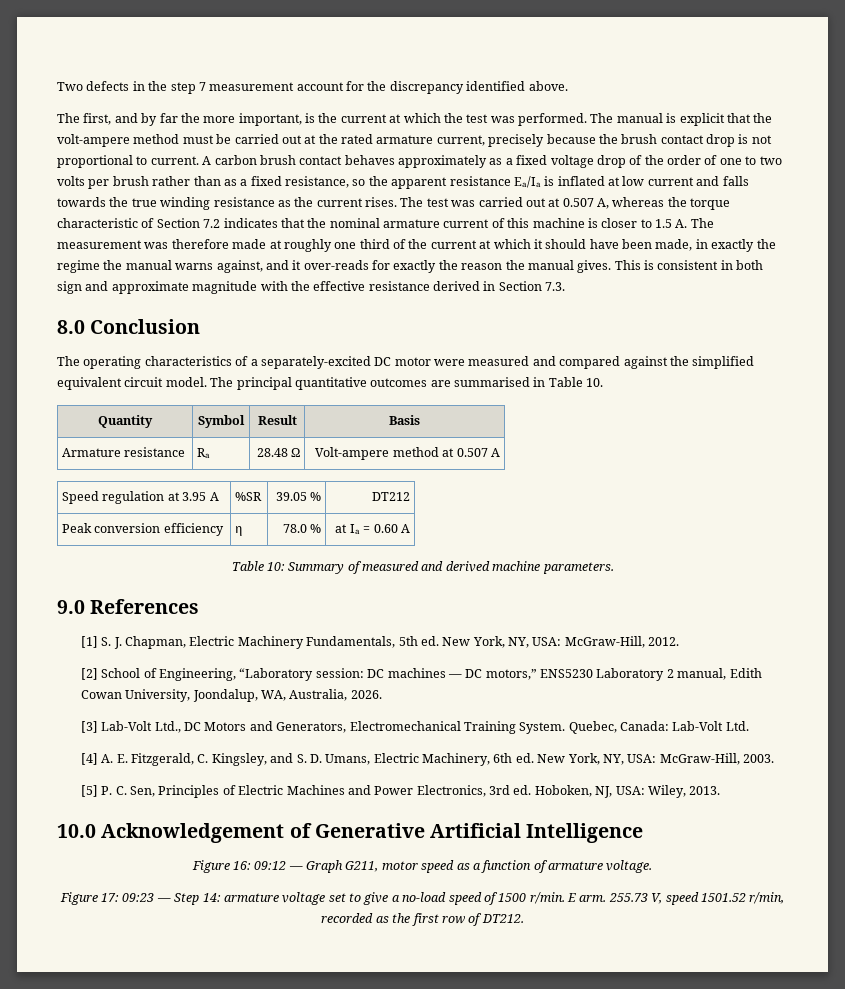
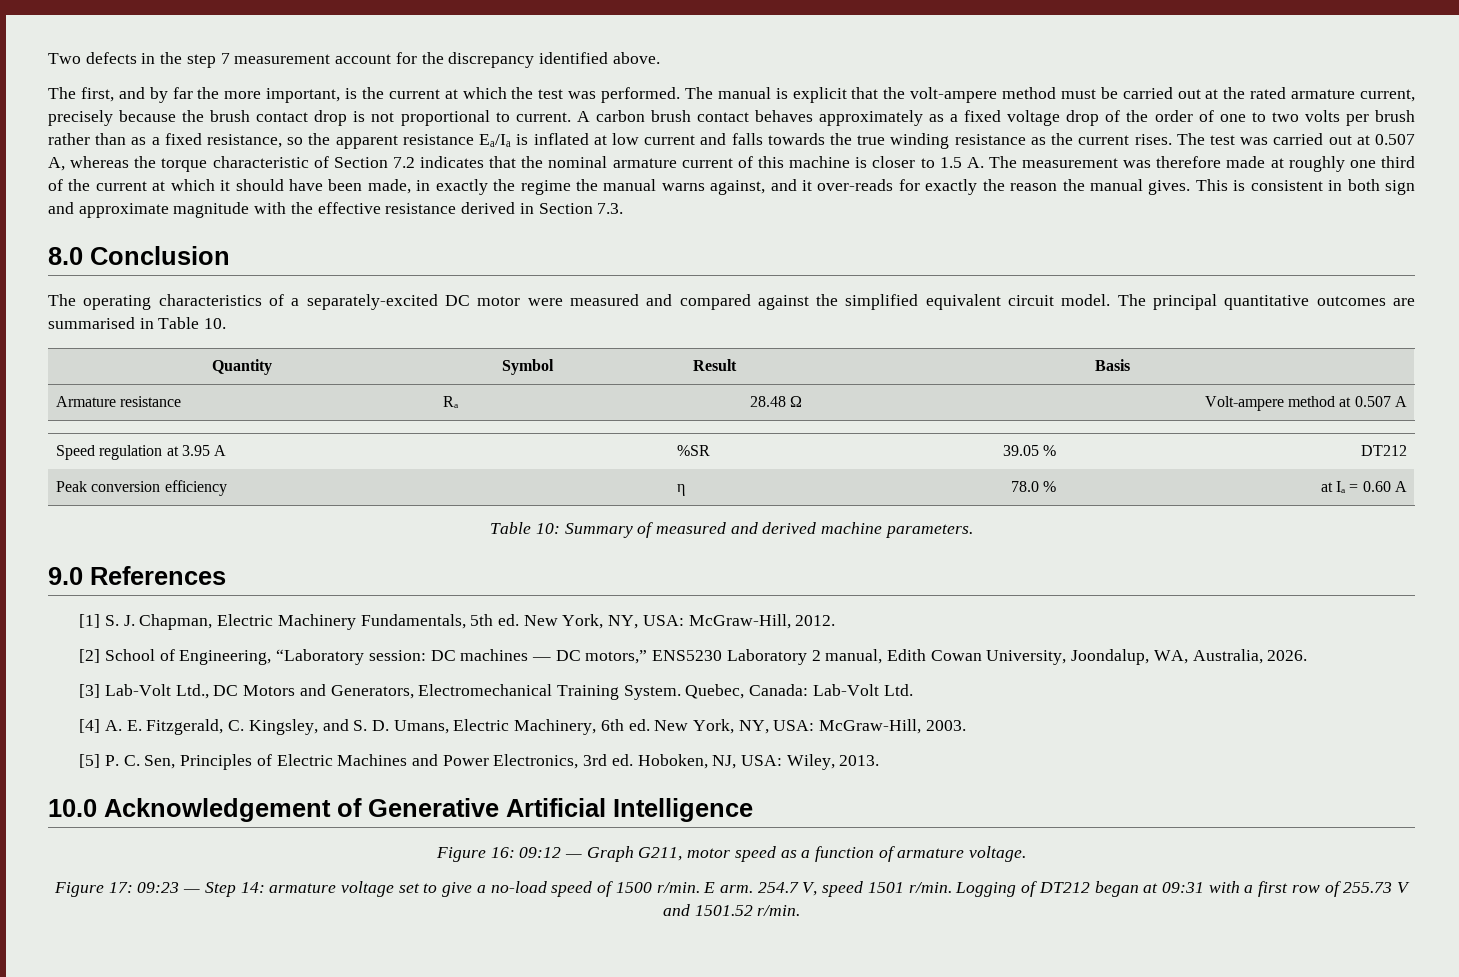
- 255.73 V, speed 1501.52 r/min, recorded as the first row of DT212.
+ 254.7 V, speed 1501 r/min. Logging of DT212 began at 09:31 with a first row of 255.73 V and 1501.52 r/min.

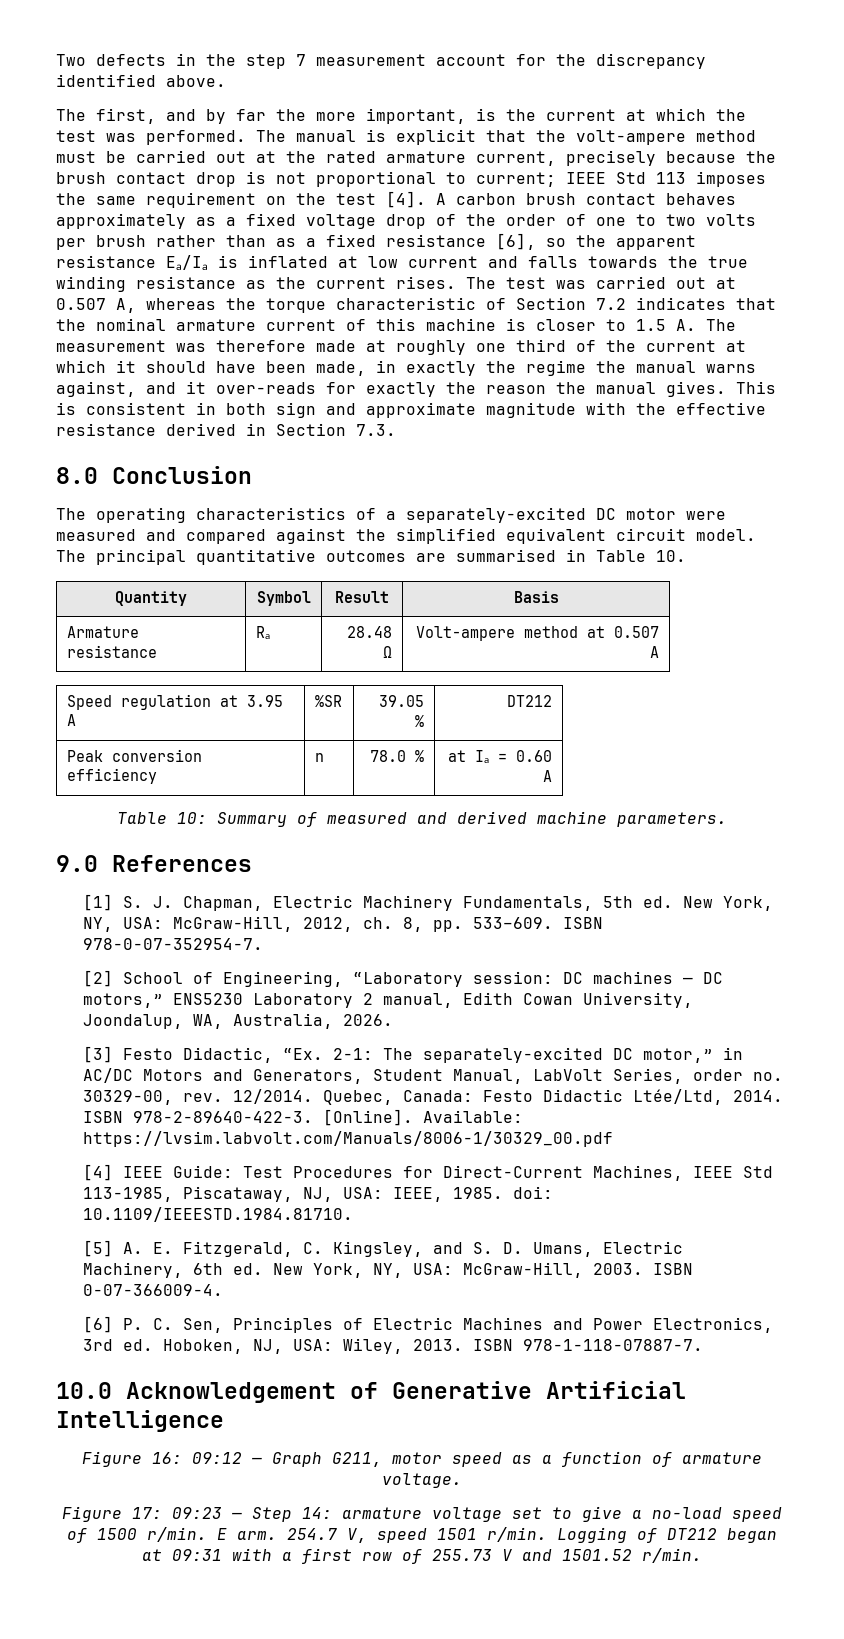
- The manual is explicit that the volt-ampere method must be carried out at the rated armature current, precisely because the brush contact drop is not proportional to current.
+ The manual is explicit that the volt-ampere method must be carried out at the rated armature current, precisely because the brush contact drop is not proportional to current; IEEE Std 113 imposes the same requirement on the test [4].
- A carbon brush contact behaves approximately as a fixed voltage drop of the order of one to two volts per brush rather than as a fixed resistance, so the apparent resistance Eₐ/Iₐ is inflated at low current and falls towards the true winding resistance as the current rises.
+ A carbon brush contact behaves approximately as a fixed voltage drop of the order of one to two volts per brush rather than as a fixed resistance [6], so the apparent resistance Eₐ/Iₐ is inflated at low current and falls towards the true winding resistance as the current rises.
- [1] S. J. Chapman, Electric Machinery Fundamentals, 5th ed. New York, NY, USA: McGraw-Hill, 2012.
+ [1] S. J. Chapman, Electric Machinery Fundamentals, 5th ed. New York, NY, USA: McGraw-Hill, 2012, ch. 8, pp. 533–609. ISBN 978-0-07-352954-7.
- [3] Lab-Volt Ltd., DC Motors and Generators, Electromechanical Training System. Quebec, Canada: Lab-Volt Ltd.
- [4] A. E. Fitzgerald, C. Kingsley, and S. D. Umans, Electric Machinery, 6th ed. New York, NY, USA: McGraw-Hill, 2003.
- [5] P. C. Sen, Principles of Electric Machines and Power Electronics, 3rd ed. Hoboken, NJ, USA: Wiley, 2013.
+ [3] Festo Didactic, “Ex. 2-1: The separately-excited DC motor,” in AC/DC Motors and Generators, Student Manual, LabVolt Series, order no. 30329-00, rev. 12/2014. Quebec, Canada: Festo Didactic Ltée/Ltd, 2014. ISBN 978-2-89640-422-3. [Online]. Available: https://lvsim.labvolt.com/Manuals/8006-1/30329_00.pdf
+ [4] IEEE Guide: Test Procedures for Direct-Current Machines, IEEE Std 113-1985, Piscataway, NJ, USA: IEEE, 1985. doi: 10.1109/IEEESTD.1984.81710.
+ [5] A. E. Fitzgerald, C. Kingsley, and S. D. Umans, Electric Machinery, 6th ed. New York, NY, USA: McGraw-Hill, 2003. ISBN 0-07-366009-4.
+ [6] P. C. Sen, Principles of Electric Machines and Power Electronics, 3rd ed. Hoboken, NJ, USA: Wiley, 2013. ISBN 978-1-118-07887-7.

